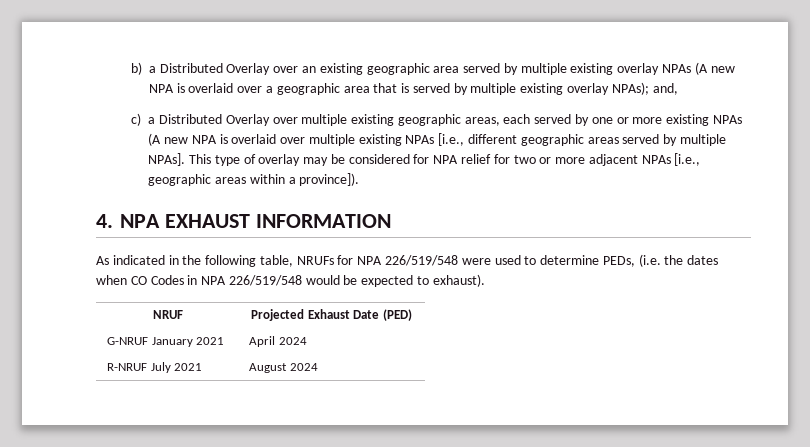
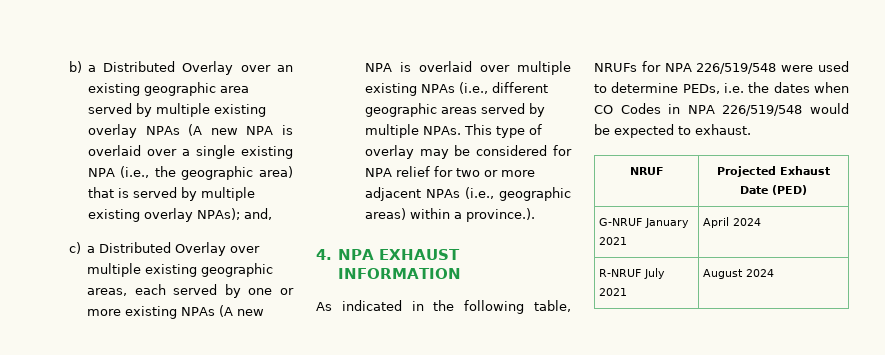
- b) a Distributed Overlay over an existing geographic area served by multiple existing overlay NPAs (A new NPA is overlaid over a geographic area that is served by multiple existing overlay NPAs); and,
+ b) a Distributed Overlay over an existing geographic area served by multiple existing overlay NPAs (A new NPA is overlaid over a single existing NPA (i.e., the geographic area) that is served by multiple existing overlay NPAs); and,
- c) a Distributed Overlay over multiple existing geographic areas, each served by one or more existing NPAs (A new NPA is overlaid over multiple existing NPAs [i.e., different geographic areas served by multiple NPAs].
+ c) a Distributed Overlay over multiple existing geographic areas, each served by one or more existing NPAs (A new NPA is overlaid over multiple existing NPAs (i.e., different geographic areas served by multiple NPAs.
- This type of overlay may be considered for NPA relief for two or more adjacent NPAs [i.e., geographic areas within a province]).
+ This type of overlay may be considered for NPA relief for two or more adjacent NPAs (i.e., geographic areas) within a province.).
- As indicated in the following table, NRUFs for NPA 226/519/548 were used to determine PEDs, (i.e. the dates when CO Codes in NPA 226/519/548 would be expected to exhaust).
+ As indicated in the following table, NRUFs for NPA 226/519/548 were used to determine PEDs, i.e. the dates when CO Codes in NPA 226/519/548 would be expected to exhaust.

